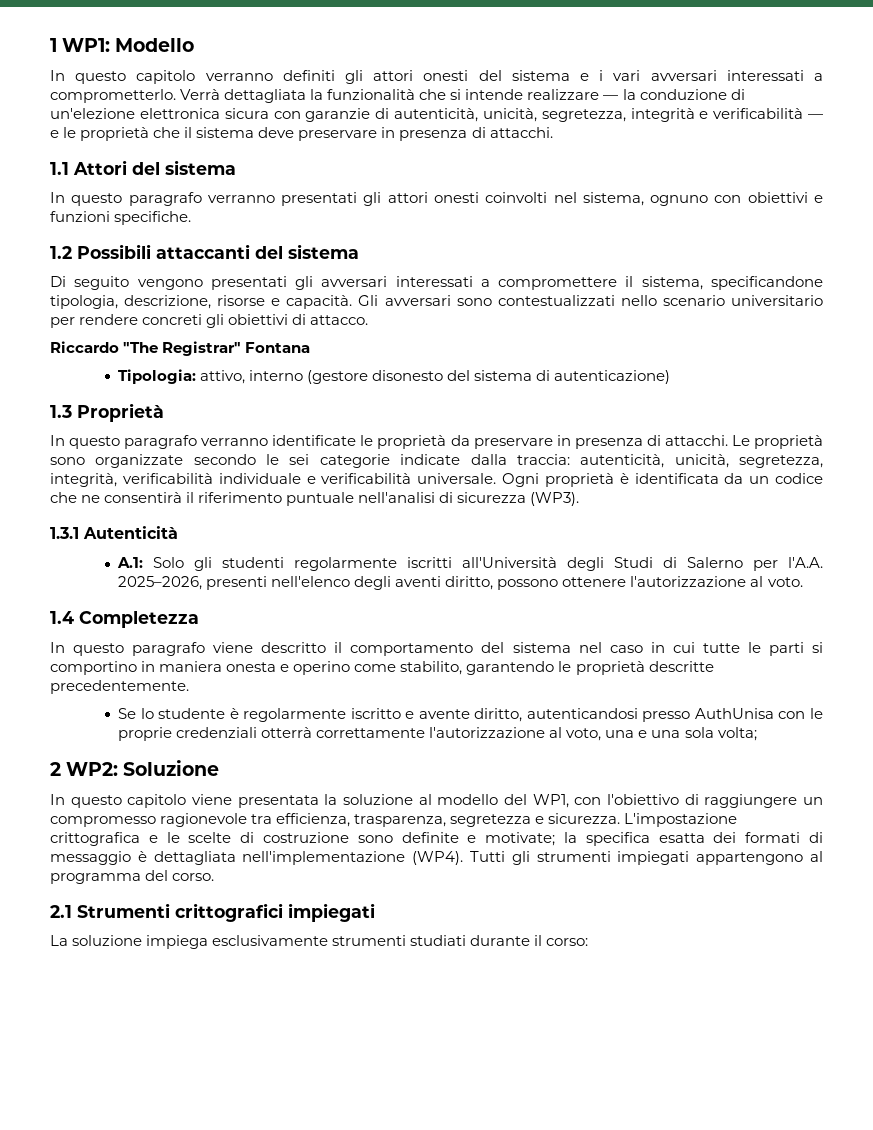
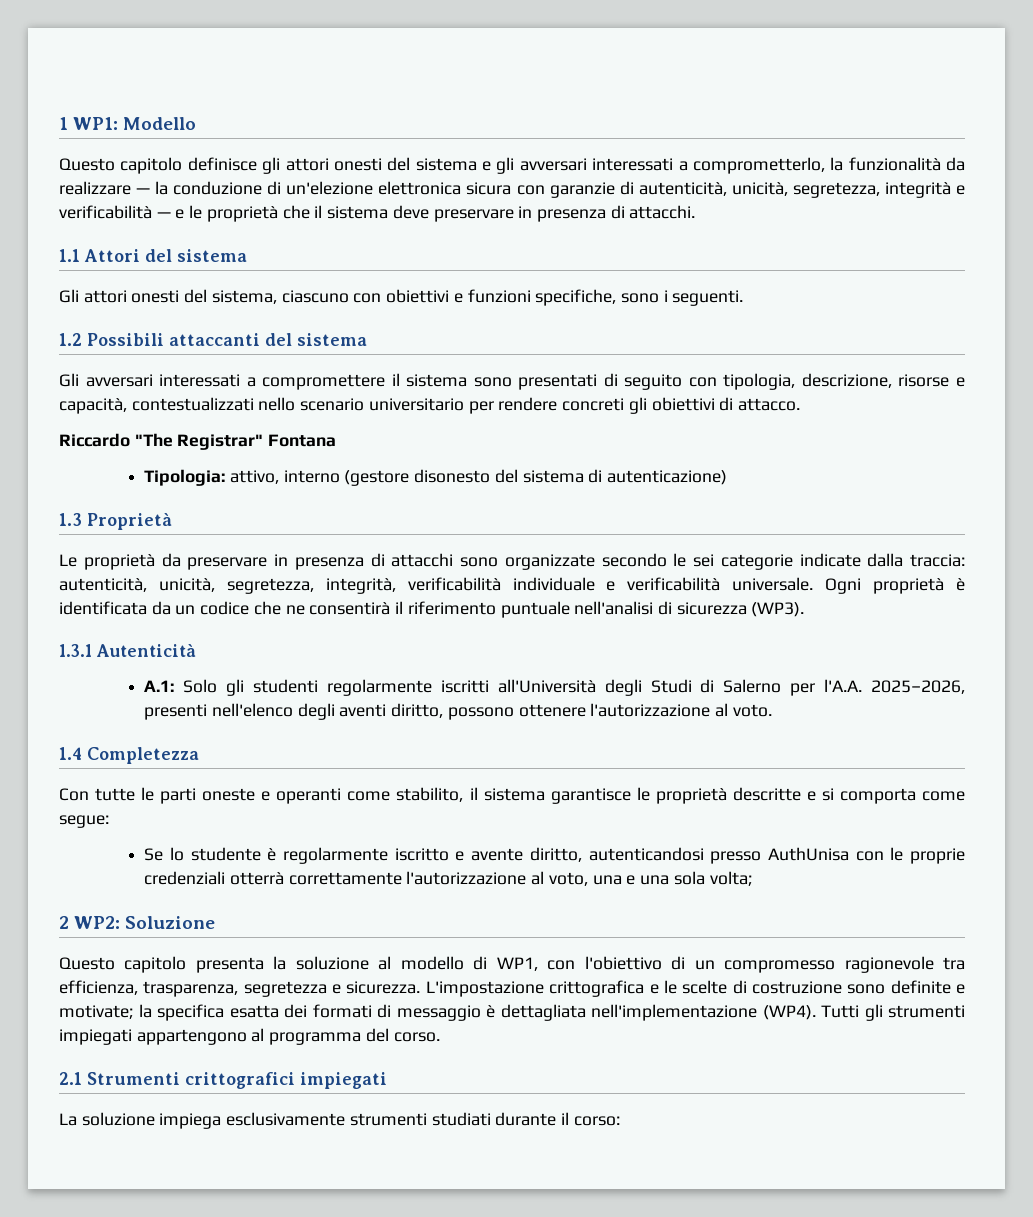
- In questo capitolo verranno definiti gli attori onesti del sistema e i vari avversari interessati a comprometterlo. Verrà dettagliata la funzionalità che si intende realizzare — la conduzione di un'elezione elettronica sicura con garanzie di autenticità, unicità, segretezza, integrità e verificabilità — e le proprietà che il sistema deve preservare in presenza di attacchi.
+ Questo capitolo definisce gli attori onesti del sistema e gli avversari interessati a comprometterlo, la funzionalità da realizzare — la conduzione di un'elezione elettronica sicura con garanzie di autenticità, unicità, segretezza, integrità e verificabilità — e le proprietà che il sistema deve preservare in presenza di attacchi.
- In questo paragrafo verranno presentati gli attori onesti coinvolti nel sistema, ognuno con obiettivi e funzioni specifiche.
+ Gli attori onesti del sistema, ciascuno con obiettivi e funzioni specifiche, sono i seguenti.
- Di seguito vengono presentati gli avversari interessati a compromettere il sistema, specificandone tipologia, descrizione, risorse e capacità. Gli avversari sono contestualizzati nello scenario universitario per rendere concreti gli obiettivi di attacco.
+ Gli avversari interessati a compromettere il sistema sono presentati di seguito con tipologia, descrizione, risorse e capacità, contestualizzati nello scenario universitario per rendere concreti gli obiettivi di attacco.
- In questo paragrafo verranno identificate le proprietà da preservare in presenza di attacchi. Le proprietà sono organizzate secondo le sei categorie indicate dalla traccia: autenticità, unicità, segretezza, integrità, verificabilità individuale e verificabilità universale.
+ Le proprietà da preservare in presenza di attacchi sono organizzate secondo le sei categorie indicate dalla traccia: autenticità, unicità, segretezza, integrità, verificabilità individuale e verificabilità universale.
- In questo paragrafo viene descritto il comportamento del sistema nel caso in cui tutte le parti si comportino in maniera onesta e operino come stabilito, garantendo le proprietà descritte precedentemente.
+ Con tutte le parti oneste e operanti come stabilito, il sistema garantisce le proprietà descritte e si comporta come segue:
- In questo capitolo viene presentata la soluzione al modello del WP1, con l'obiettivo di raggiungere un compromesso ragionevole tra efficienza, trasparenza, segretezza e sicurezza.
+ Questo capitolo presenta la soluzione al modello di WP1, con l'obiettivo di un compromesso ragionevole tra efficienza, trasparenza, segretezza e sicurezza.

